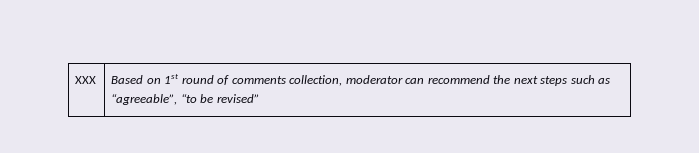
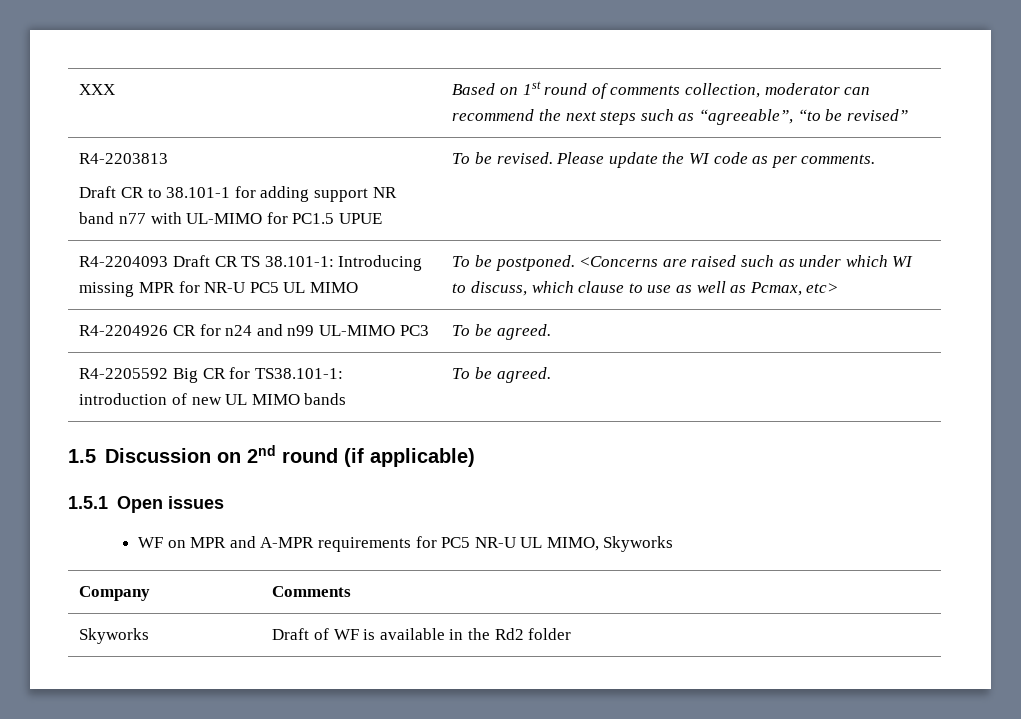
+ R4-2203813
+ Draft CR to 38.101-1 for adding support NR band n77 with UL-MIMO for PC1.5 UPUE | To be revised. Please update the WI code as per comments.
+ R4-2204093 Draft CR TS 38.101-1: Introducing missing MPR for NR-U PC5 UL MIMO | To be postponed. <Concerns are raised such as under which WI to discuss, which clause to use as well as Pcmax, etc>
+ R4-2204926 CR for n24 and n99 UL-MIMO PC3 | To be agreed.
+ R4-2205592 Big CR for TS38.101-1: introduction of new UL MIMO bands | To be agreed.
+ 1.5 Discussion on 2nd round (if applicable)
+ 1.5.1 Open issues
+ WF on MPR and A-MPR requirements for PC5 NR-U UL MIMO, Skyworks
+ Company | Comments
+ Skyworks | Draft of WF is available in the Rd2 folder

